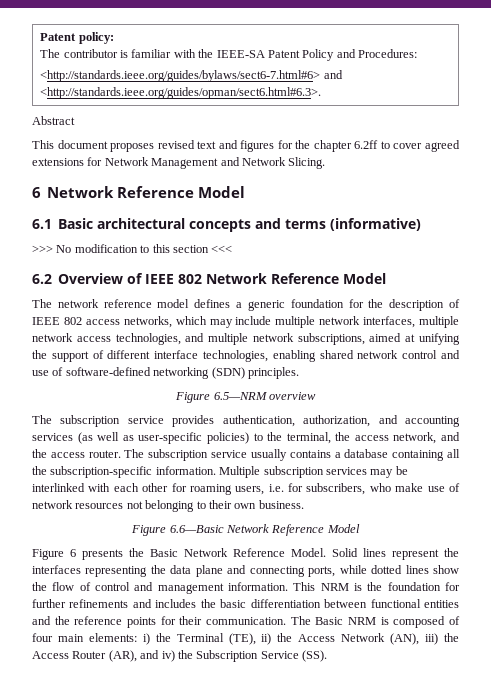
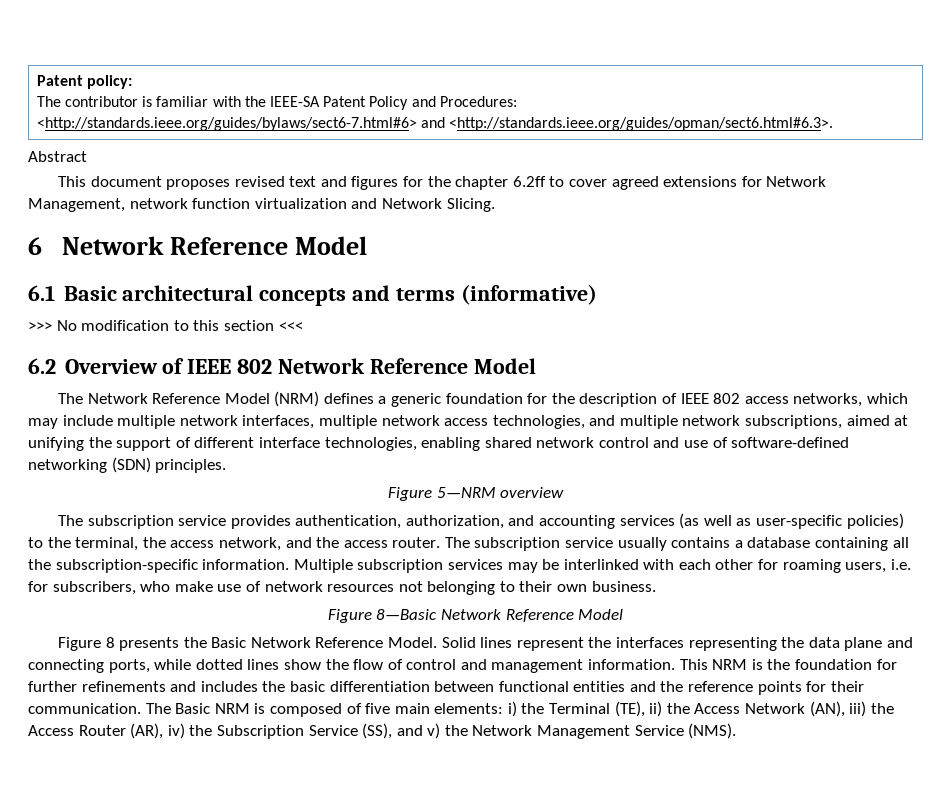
- This document proposes revised text and figures for the chapter 6.2ff to cover agreed extensions for Network Management and Network Slicing.
+ This document proposes revised text and figures for the chapter 6.2ff to cover agreed extensions for Network Management, network function virtualization and Network Slicing.
- The network reference model defines a generic foundation for the description of IEEE 802 access networks, which may include multiple network interfaces, multiple network access technologies, and multiple network subscriptions, aimed at unifying the support of different interface technologies, enabling shared network control and use of software-defined networking (SDN) principles.
+ The Network Reference Model (NRM) defines a generic foundation for the description of IEEE 802 access networks, which may include multiple network interfaces, multiple network access technologies, and multiple network subscriptions, aimed at unifying the support of different interface technologies, enabling shared network control and use of software-defined networking (SDN) principles.
- Figure 6.5—NRM overview
+ Figure 5—NRM overview
- Figure 6.6—Basic Network Reference Model
+ Figure 8—Basic Network Reference Model
- Figure 6 presents the Basic Network Reference Model.
+ Figure 8 presents the Basic Network Reference Model.
- The Basic NRM is composed of four main elements: i) the Terminal (TE), ii) the Access Network (AN), iii) the Access Router (AR), and iv) the Subscription Service (SS).
+ The Basic NRM is composed of five main elements: i) the Terminal (TE), ii) the Access Network (AN), iii) the Access Router (AR), iv) the Subscription Service (SS), and v) the Network Management Service (NMS).

